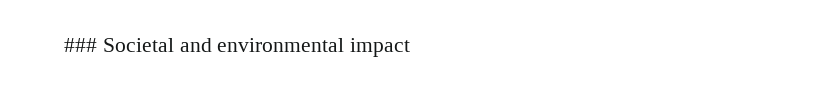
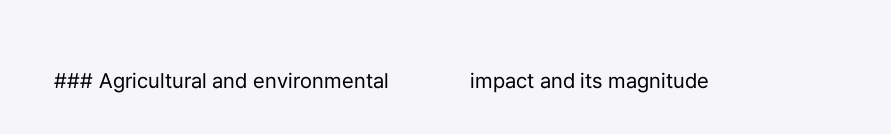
- ### Societal and environmental impact
+ ### Agricultural and environmental impact and its magnitude

